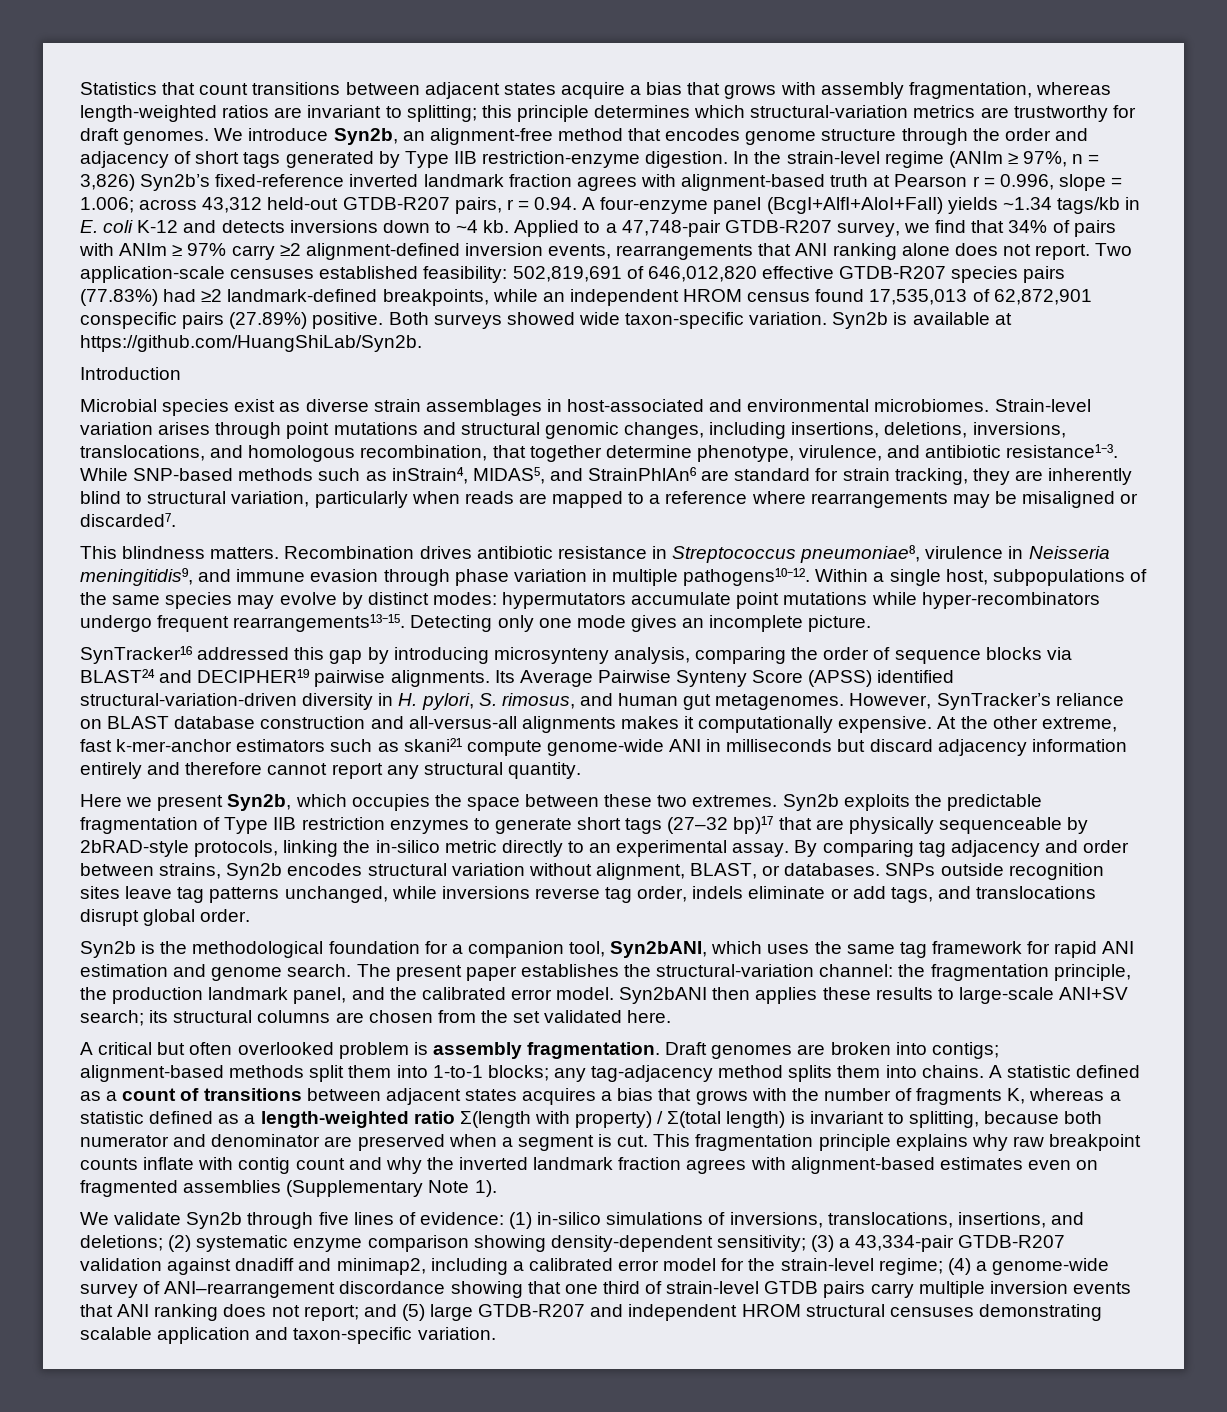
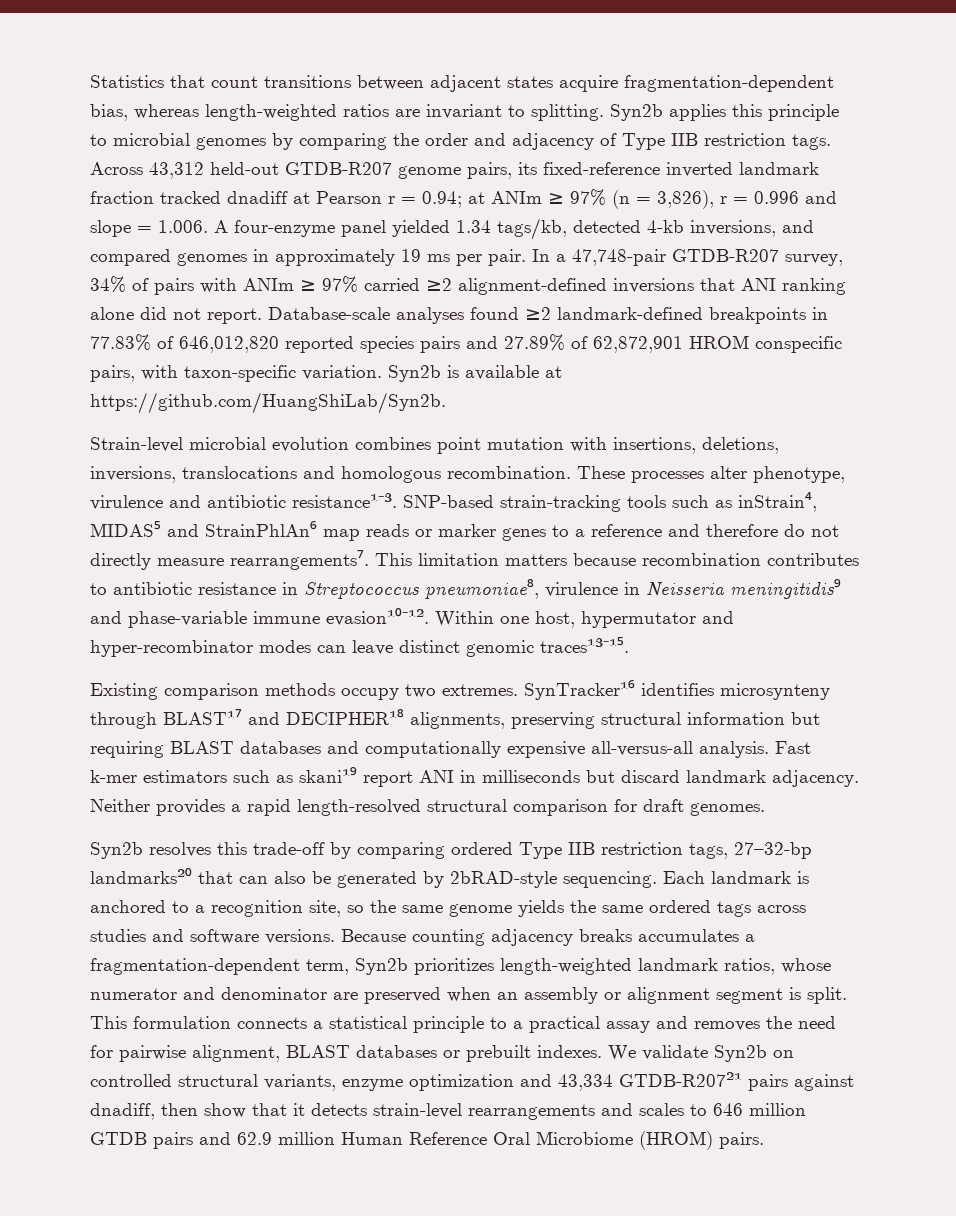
- Statistics that count transitions between adjacent states acquire a bias that grows with assembly fragmentation, whereas length-weighted ratios are invariant to splitting; this principle determines which structural-variation metrics are trustworthy for draft genomes. We introduce Syn2b, an alignment-free method that encodes genome structure through the order and adjacency of short tags generated by Type IIB restriction-enzyme digestion. In the strain-level regime (ANIm ≥ 97%, n = 3,826) Syn2b’s fixed-reference inverted landmark fraction agrees with alignment-based truth at Pearson r = 0.996, slope = 1.006; across 43,312 held-out GTDB-R207 pairs, r = 0.94. A four-enzyme panel (BcgI+AlfI+AloI+FalI) yields ~1.34 tags/kb in E. coli K-12 and detects inversions down to ~4 kb. Applied to a 47,748-pair GTDB-R207 survey, we find that 34% of pairs with ANIm ≥ 97% carry ≥2 alignment-defined inversion events, rearrangements that ANI ranking alone does not report.
+ Statistics that count transitions between adjacent states acquire fragmentation-dependent bias, whereas length-weighted ratios are invariant to splitting. Syn2b applies this principle to microbial genomes by comparing the order and adjacency of Type IIB restriction tags. Across 43,312 held-out GTDB-R207 genome pairs, its fixed-reference inverted landmark fraction tracked dnadiff at Pearson r = 0.94; at ANIm ≥ 97% (n = 3,826), r = 0.996 and slope = 1.006. A four-enzyme panel yielded 1.34 tags/kb, detected 4-kb inversions, and compared genomes in approximately 19 ms per pair. In a 47,748-pair GTDB-R207 survey, 34% of pairs with ANIm ≥ 97% carried ≥2 alignment-defined inversions that ANI ranking alone did not report.
- Two application-scale censuses established feasibility: 502,819,691 of 646,012,820 effective GTDB-R207 species pairs (77.83%) had ≥2 landmark-defined breakpoints, while an independent HROM census found 17,535,013 of 62,872,901 conspecific pairs (27.89%) positive. Both surveys showed wide taxon-specific variation.
+ Database-scale analyses found ≥2 landmark-defined breakpoints in 77.83% of 646,012,820 reported species pairs and 27.89% of 62,872,901 HROM conspecific pairs, with taxon-specific variation.
- Introduction
- Microbial species exist as diverse strain assemblages in host-associated and environmental microbiomes. Strain-level variation arises through point mutations and structural genomic changes, including insertions, deletions, inversions, translocations, and homologous recombination, that together determine phenotype, virulence, and antibiotic resistance¹⁻³. While SNP-based methods such as inStrain⁴, MIDAS⁵, and StrainPhlAn⁶ are standard for strain tracking, they are inherently blind to structural variation, particularly when reads are mapped to a reference where rearrangements may be misaligned or discarded⁷.
- This blindness matters. Recombination drives antibiotic resistance in Streptococcus pneumoniae⁸, virulence in Neisseria meningitidis⁹, and immune evasion through phase variation in multiple pathogens¹⁰⁻¹². Within a single host, subpopulations of the same species may evolve by distinct modes: hypermutators accumulate point mutations while hyper-recombinators undergo frequent rearrangements¹³⁻¹⁵. Detecting only one mode gives an incomplete picture.
- SynTracker¹⁶ addressed this gap by introducing microsynteny analysis, comparing the order of sequence blocks via BLAST²⁴ and DECIPHER¹⁹ pairwise alignments. Its Average Pairwise Synteny Score (APSS) identified structural-variation-driven diversity in H. pylori, S. rimosus, and human gut metagenomes. However, SynTracker’s reliance on BLAST database construction and all-versus-all alignments makes it computationally expensive. At the other extreme, fast k-mer-anchor estimators such as skani²¹ compute genome-wide ANI in milliseconds but discard adjacency information entirely and therefore cannot report any structural quantity.
- Here we present Syn2b, which occupies the space between these two extremes. Syn2b exploits the predictable fragmentation of Type IIB restriction enzymes to generate short tags (27–32 bp)¹⁷ that are physically sequenceable by 2bRAD-style protocols, linking the in-silico metric directly to an experimental assay. By comparing tag adjacency and order between strains, Syn2b encodes structural variation without alignment, BLAST, or databases. SNPs outside recognition sites leave tag patterns unchanged, while inversions reverse tag order, indels eliminate or add tags, and translocations disrupt global order.
- Syn2b is the methodological foundation for a companion tool, Syn2bANI, which uses the same tag framework for rapid ANI estimation and genome search. The present paper establishes the structural-variation channel: the fragmentation principle, the production landmark panel, and the calibrated error model. Syn2bANI then applies these results to large-scale ANI+SV search; its structural columns are chosen from the set validated here.
- A critical but often overlooked problem is assembly fragmentation. Draft genomes are broken into contigs; alignment-based methods split them into 1-to-1 blocks; any tag-adjacency method splits them into chains. A statistic defined as a count of transitions between adjacent states acquires a bias that grows with the number of fragments K, whereas a statistic defined as a length-weighted ratio Σ(length with property) / Σ(total length) is invariant to splitting, because both numerator and denominator are preserved when a segment is cut. This fragmentation principle explains why raw breakpoint counts inflate with contig count and why the inverted landmark fraction agrees with alignment-based estimates even on fragmented assemblies (Supplementary Note 1).
- We validate Syn2b through five lines of evidence: (1) in-silico simulations of inversions, translocations, insertions, and deletions; (2) systematic enzyme comparison showing density-dependent sensitivity; (3) a 43,334-pair GTDB-R207 validation against dnadiff and minimap2, including a calibrated error model for the strain-level regime; (4) a genome-wide survey of ANI–rearrangement discordance showing that one third of strain-level GTDB pairs carry multiple inversion events that ANI ranking does not report; and (5) large GTDB-R207 and independent HROM structural censuses demonstrating scalable application and taxon-specific variation.
+ Strain-level microbial evolution combines point mutation with insertions, deletions, inversions, translocations and homologous recombination. These processes alter phenotype, virulence and antibiotic resistance¹⁻³. SNP-based strain-tracking tools such as inStrain⁴, MIDAS⁵ and StrainPhlAn⁶ map reads or marker genes to a reference and therefore do not directly measure rearrangements⁷. This limitation matters because recombination contributes to antibiotic resistance in Streptococcus pneumoniae⁸, virulence in Neisseria meningitidis⁹ and phase-variable immune evasion¹⁰⁻¹². Within one host, hypermutator and hyper-recombinator modes can leave distinct genomic traces¹³⁻¹⁵.
+ Existing comparison methods occupy two extremes. SynTracker¹⁶ identifies microsynteny through BLAST¹⁷ and DECIPHER¹⁸ alignments, preserving structural information but requiring BLAST databases and computationally expensive all-versus-all analysis. Fast k-mer estimators such as skani¹⁹ report ANI in milliseconds but discard landmark adjacency. Neither provides a rapid length-resolved structural comparison for draft genomes.
+ Syn2b resolves this trade-off by comparing ordered Type IIB restriction tags, 27–32-bp landmarks²⁰ that can also be generated by 2bRAD-style sequencing. Each landmark is anchored to a recognition site, so the same genome yields the same ordered tags across studies and software versions. Because counting adjacency breaks accumulates a fragmentation-dependent term, Syn2b prioritizes length-weighted landmark ratios, whose numerator and denominator are preserved when an assembly or alignment segment is split. This formulation connects a statistical principle to a practical assay and removes the need for pairwise alignment, BLAST databases or prebuilt indexes. We validate Syn2b on controlled structural variants, enzyme optimization and 43,334 GTDB-R207²¹ pairs against dnadiff, then show that it detects strain-level rearrangements and scales to 646 million GTDB pairs and 62.9 million Human Reference Oral Microbiome (HROM) pairs.

